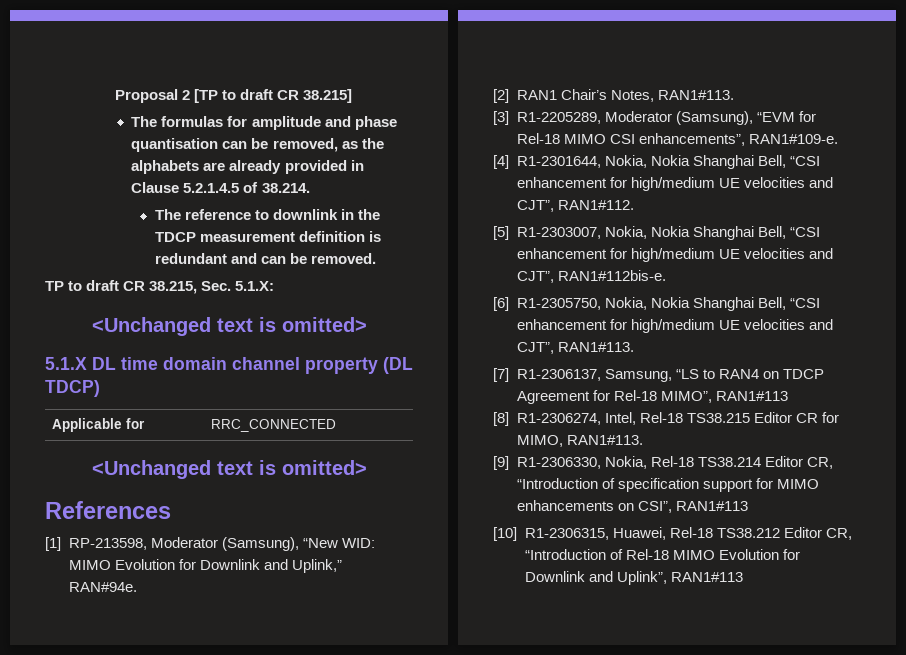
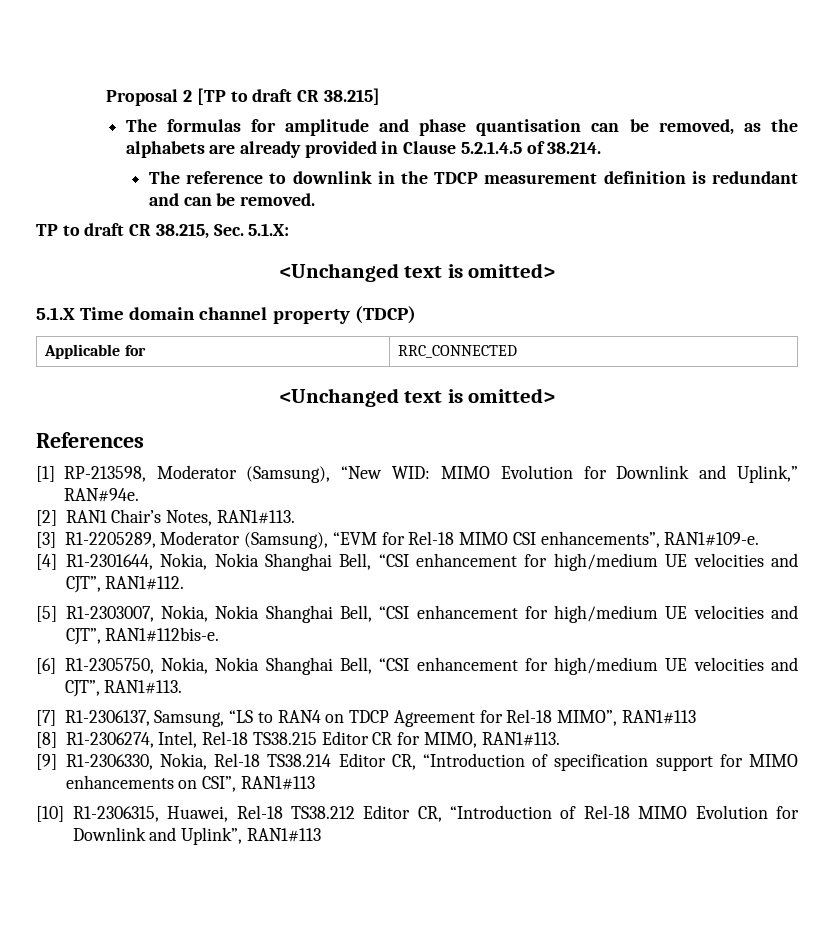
- 5.1.X DL time domain channel property (DL TDCP)
+ 5.1.X Time domain channel property (TDCP)

